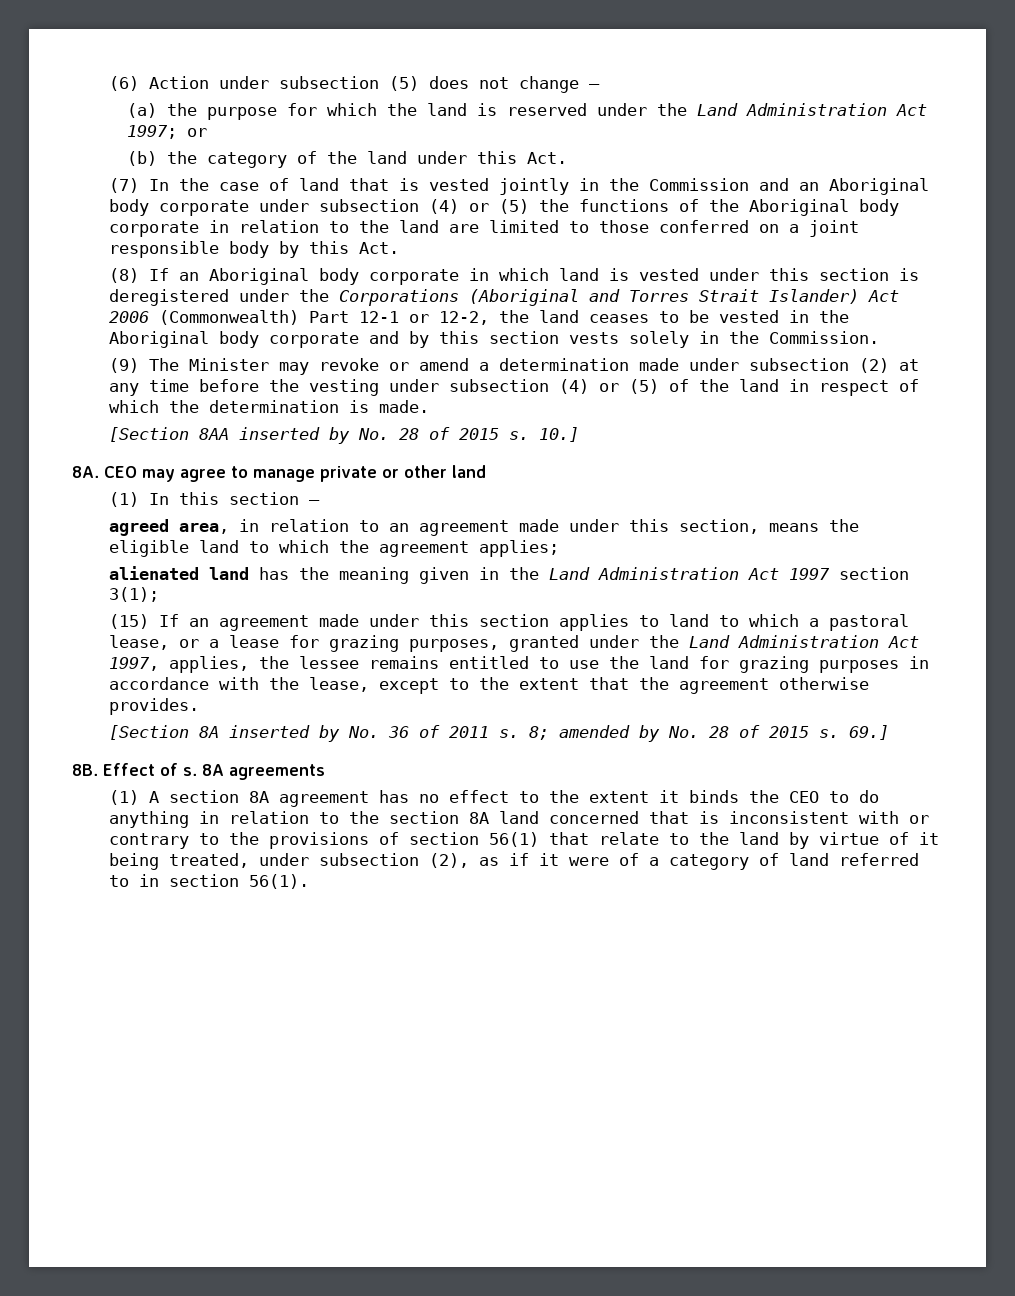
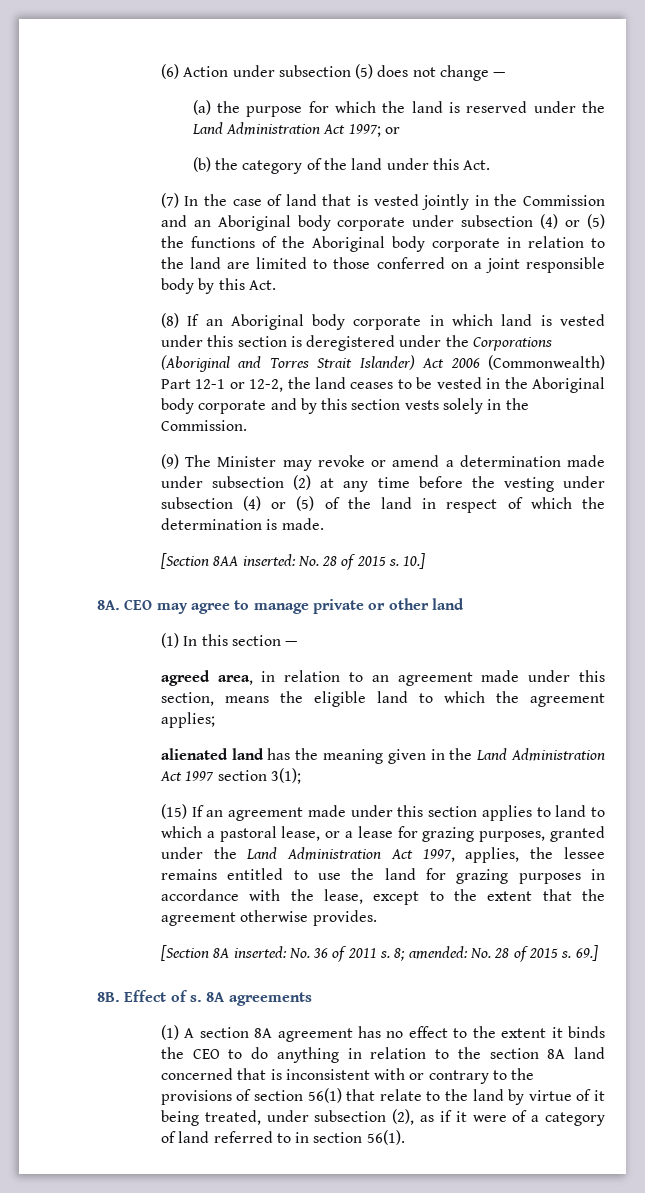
- [Section 8AA inserted by No. 28 of 2015 s.
+ [Section 8AA inserted: No. 28 of 2015 s.
- [Section 8A inserted by No. 36 of 2011 s.
+ [Section 8A inserted: No. 36 of 2011 s.
- 8; amended by No. 28 of 2015 s.
+ 8; amended: No. 28 of 2015 s.

